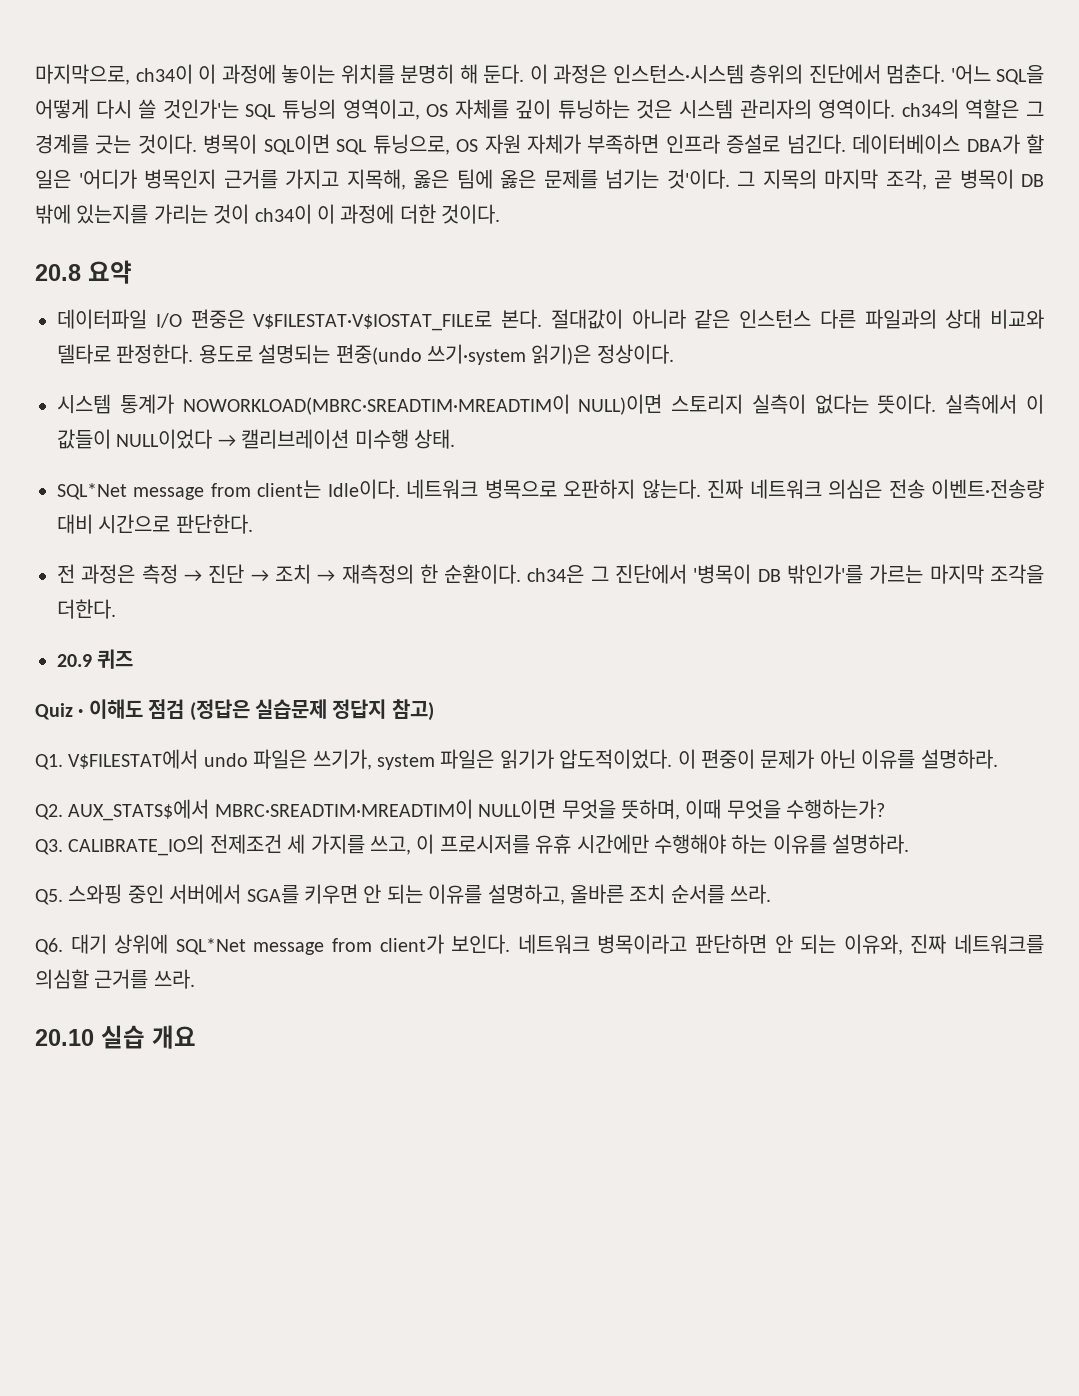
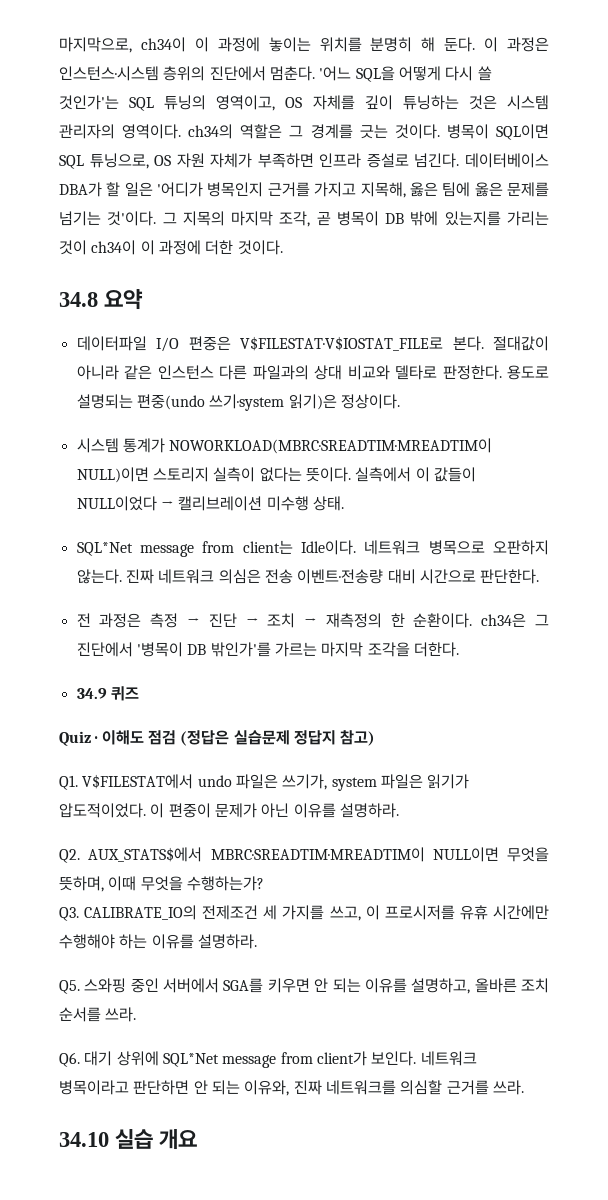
- 20.8 요약
+ 34.8 요약
- 20.9 퀴즈
+ 34.9 퀴즈
- 20.10 실습 개요
+ 34.10 실습 개요

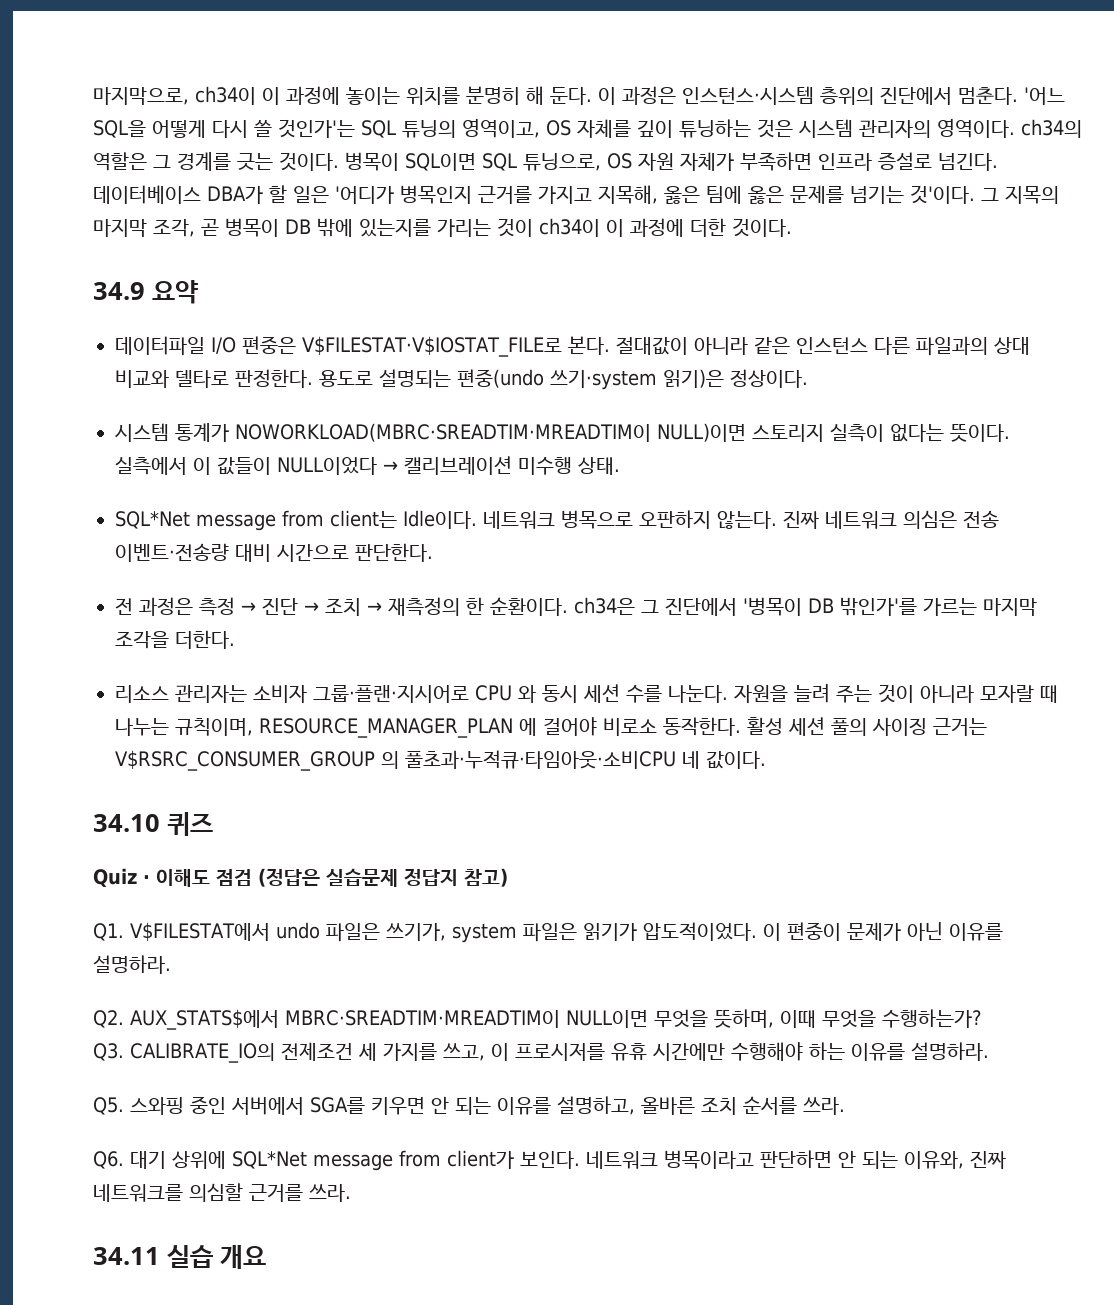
- 34.8 요약
+ 34.9 요약
- 34.9 퀴즈
+ 리소스 관리자는 소비자 그룹·플랜·지시어로 CPU 와 동시 세션 수를 나눈다. 자원을 늘려 주는 것이 아니라 모자랄 때 나누는 규칙이며, RESOURCE_MANAGER_PLAN 에 걸어야 비로소 동작한다. 활성 세션 풀의 사이징 근거는 V$RSRC_CONSUMER_GROUP 의 풀초과·누적큐·타임아웃·소비CPU 네 값이다.
+ 34.10 퀴즈
- 34.10 실습 개요
+ 34.11 실습 개요

